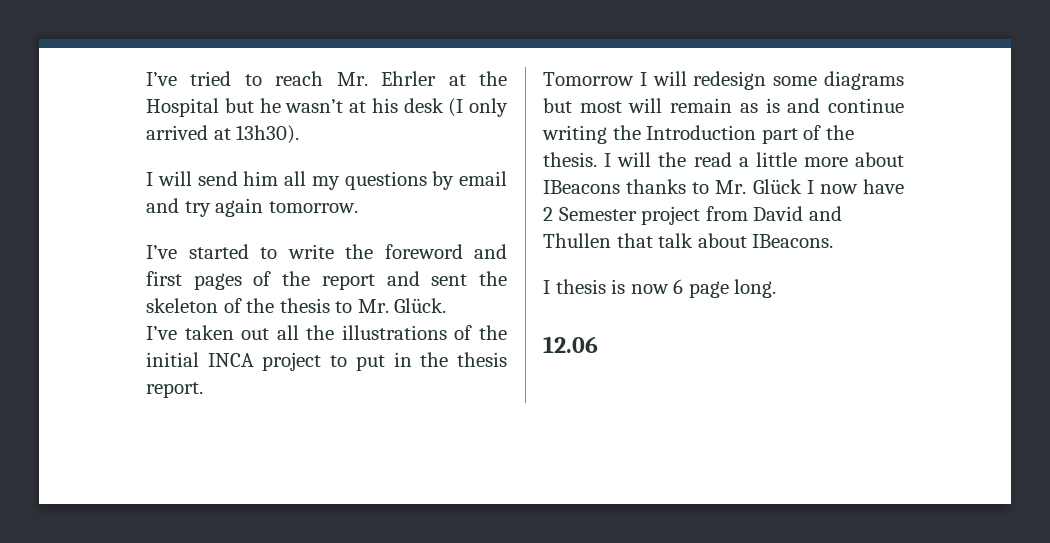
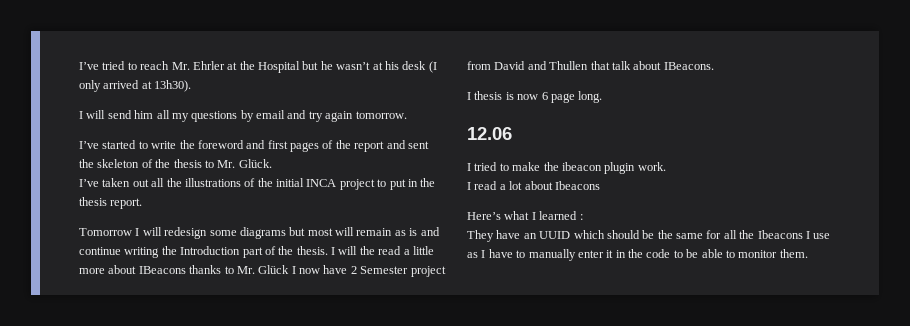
+ I tried to make the ibeacon plugin work.
+ I read a lot about Ibeacons
+ Here’s what I learned :
+ They have an UUID which should be the same for all the Ibeacons I use as I have to manually enter it in the code to be able to monitor them.

